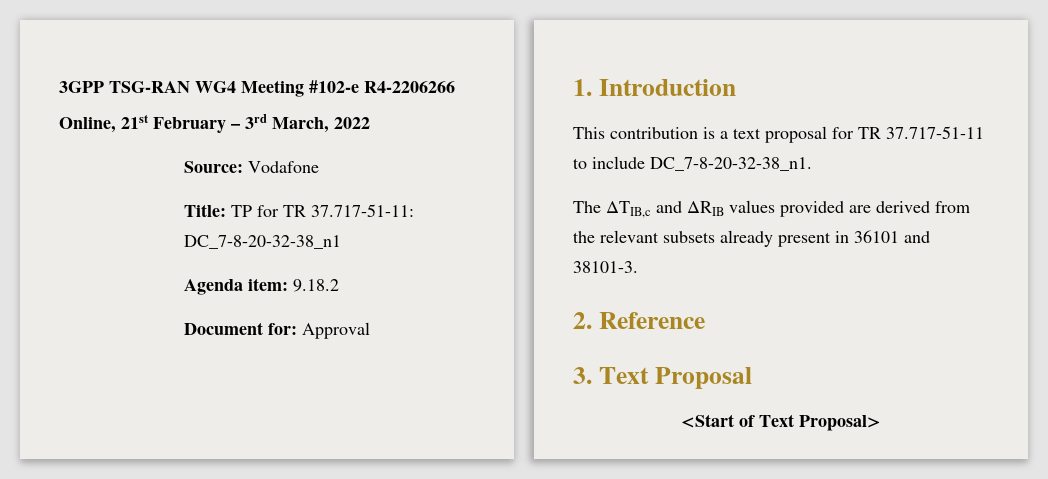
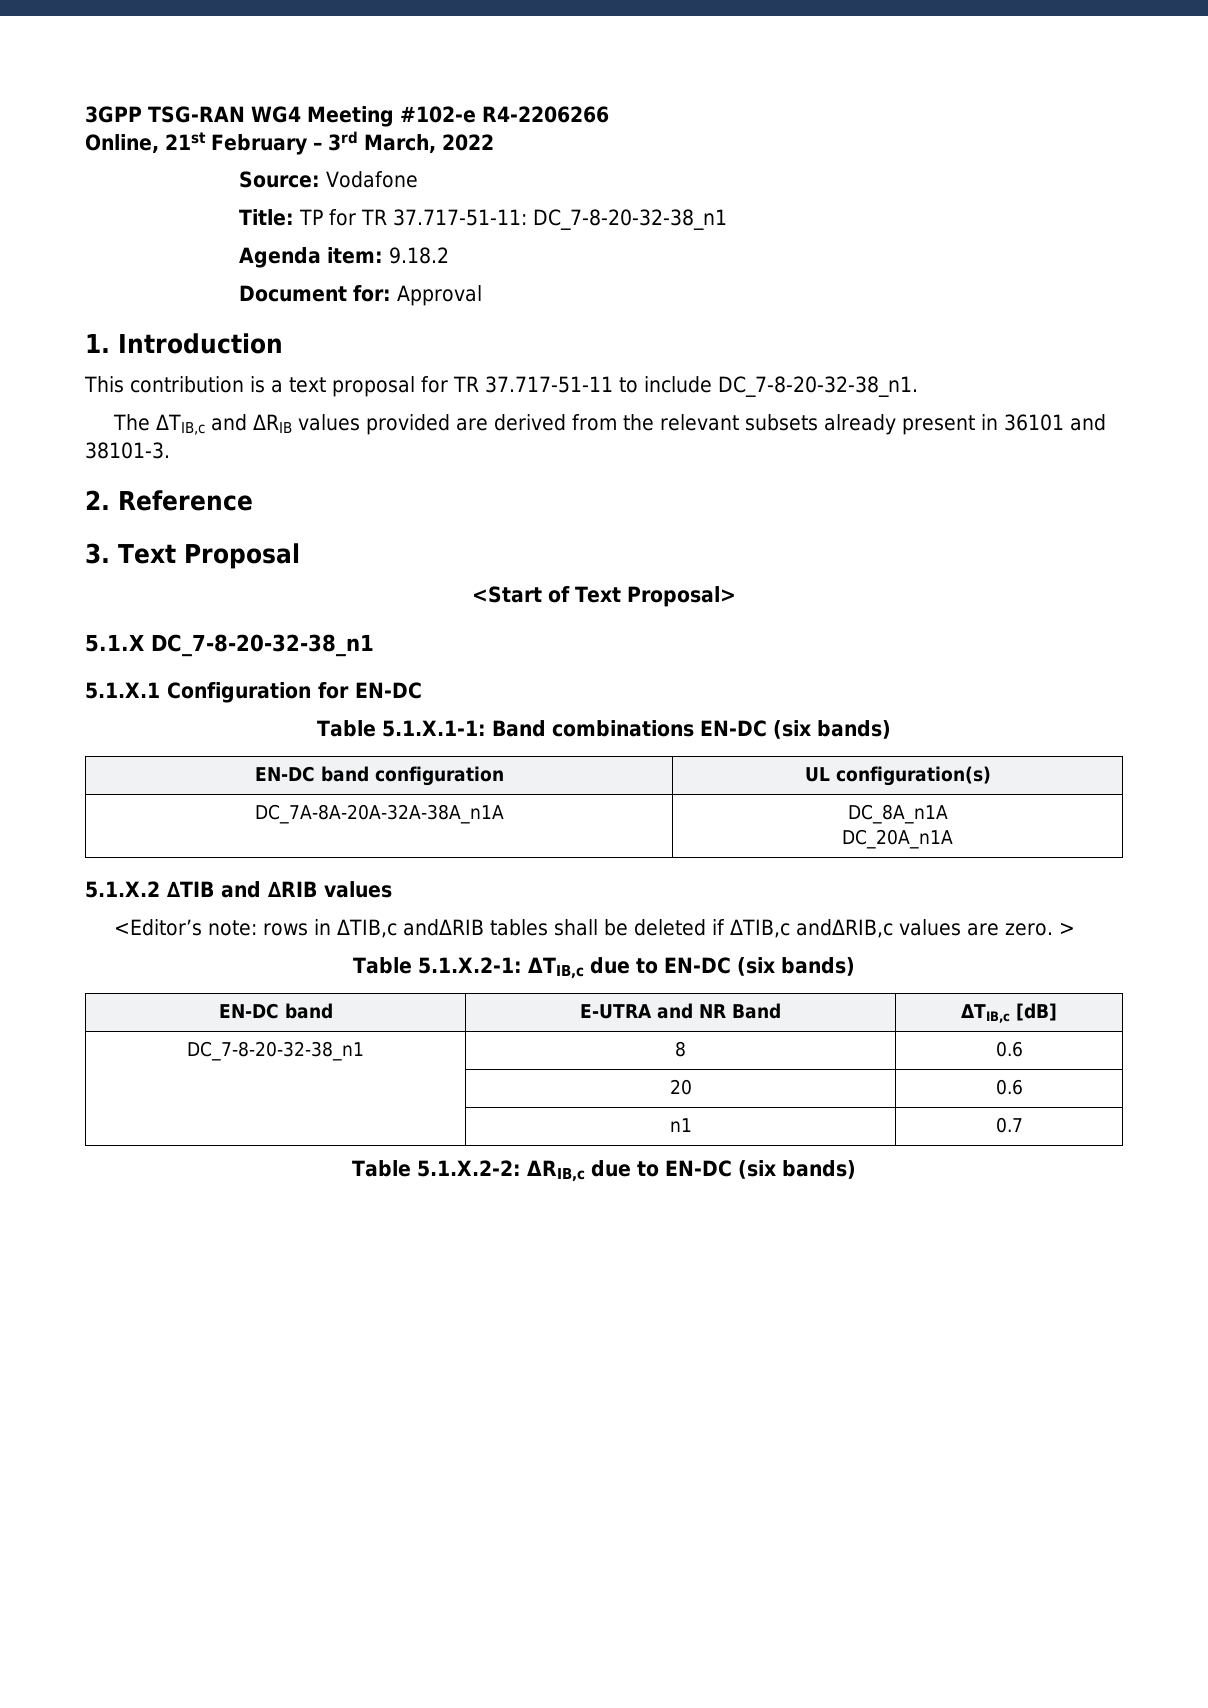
+ 5.1.X DC_7-8-20-32-38_n1
+ 5.1.X.1 Configuration for EN-DC
+ Table 5.1.X.1-1: Band combinations EN-DC (six bands)
+ EN-DC band configuration | UL configuration(s)
+ DC_7A-8A-20A-32A-38A_n1A | DC_8A_n1A
+ DC_20A_n1A
+ 5.1.X.2 ∆TIB and ∆RIB values
+ <Editor’s note: rows in ΔTIB,c andΔRIB tables shall be deleted if ΔTIB,c andΔRIB,c values are zero. >
+ Table 5.1.X.2-1: ΔTIB,c due to EN-DC (six bands)
+ EN-DC band | E-UTRA and NR Band | ΔTIB,c [dB]
+ DC_7-8-20-32-38_n1 | 8 | 0.6
+ | 20 | 0.6
+ | n1 | 0.7
+ Table 5.1.X.2-2: ΔRIB,c due to EN-DC (six bands)

